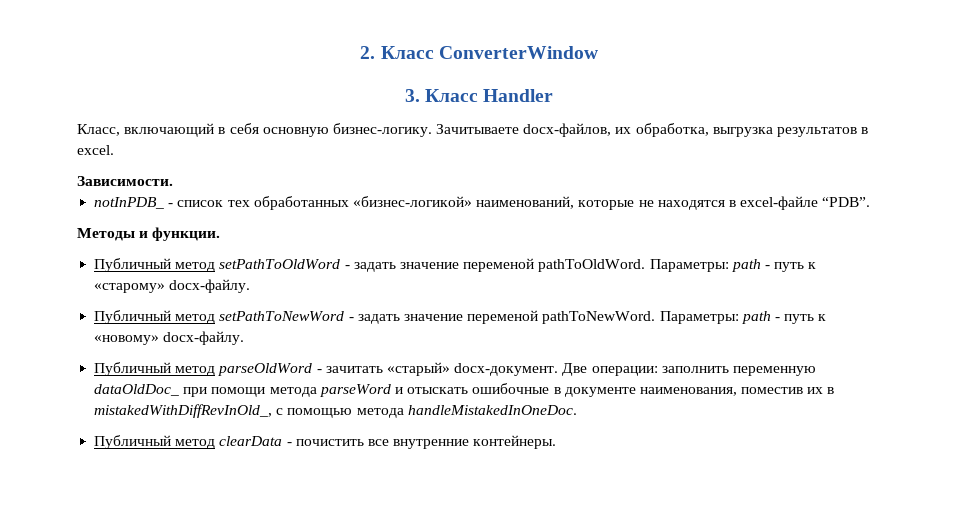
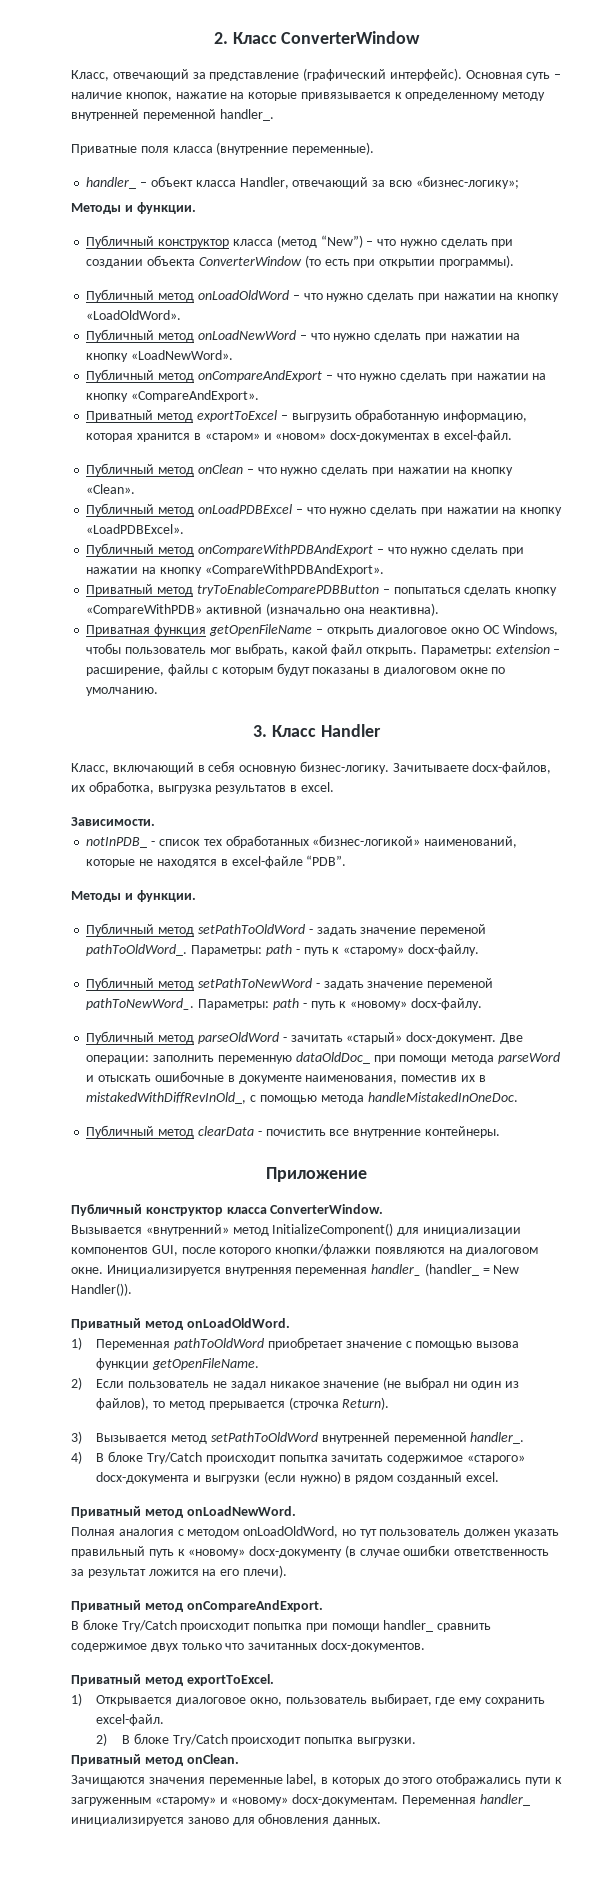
+ Класс, отвечающий за представление (графический интерфейс). Основная суть – наличие кнопок, нажатие на которые привязывается к определенному методу внутренней переменной handler_.
+ Приватные поля класса (внутренние переменные).
+ handler_ – объект класса Handler, отвечающий за всю «бизнес-логику»;
+ Методы и функции.
+ Публичный конструктор класса (метод “New”) – что нужно сделать при создании объекта ConverterWindow (то есть при открытии программы).
+ Публичный метод onLoadOldWord – что нужно сделать при нажатии на кнопку «LoadOldWord».
+ Публичный метод onLoadNewWord – что нужно сделать при нажатии на кнопку «LoadNewWord».
+ Публичный метод onCompareAndExport – что нужно сделать при нажатии на кнопку «CompareAndExport».
+ Приватный метод exportToExcel – выгрузить обработанную информацию, которая хранится в «старом» и «новом» docx-документах в excel-файл.
+ Публичный метод onClean – что нужно сделать при нажатии на кнопку «Clean».
+ Публичный метод onLoadPDBExcel – что нужно сделать при нажатии на кнопку «LoadPDBExcel».
+ Публичный метод onCompareWithPDBAndExport – что нужно сделать при нажатии на кнопку «CompareWithPDBAndExport».
+ Приватный метод tryToEnableComparePDBButton – попытаться сделать кнопку «CompareWithPDB» активной (изначально она неактивна).
+ Приватная функция getOpenFileName – открыть диалоговое окно ОС Windows, чтобы пользователь мог выбрать, какой файл открыть. Параметры: extension – расширение, файлы с которым будут показаны в диалоговом окне по умолчанию.
- Публичный метод setPathToOldWord - задать значение переменой pathToOldWord.
+ Публичный метод setPathToOldWord - задать значение переменой pathToOldWord_.
- Публичный метод setPathToNewWord - задать значение переменой pathToNewWord.
+ Публичный метод setPathToNewWord - задать значение переменой pathToNewWord_.
+ Приложение
+ Публичный конструктор класса ConverterWindow.
+ Вызывается «внутренний» метод InitializeComponent() для инициализации компонентов GUI, после которого кнопки/флажки появляются на диалоговом окне. Инициализируется внутренняя переменная handler_ (handler_ = New Handler()).
+ Приватный метод onLoadOldWord.
+ 1) Переменная pathToOldWord приобретает значение с помощью вызова функции getOpenFileName.
+ 2) Если пользователь не задал никакое значение (не выбрал ни один из файлов), то метод прерывается (строчка Return).
+ 3) Вызывается метод setPathToOldWord внутренней переменной handler_.
+ 4) В блоке Try/Catch происходит попытка зачитать содержимое «старого» docx-документа и выгрузки (если нужно) в рядом созданный excel.
+ Приватный метод onLoadNewWord.
+ Полная аналогия с методом onLoadOldWord, но тут пользователь должен указать правильный путь к «новому» docx-документу (в случае ошибки ответственность за результат ложится на его плечи).
+ Приватный метод onCompareAndExport.
+ В блоке Try/Catch происходит попытка при помощи handler_ сравнить содержимое двух только что зачитанных docx-документов.
+ Приватный метод exportToExcel.
+ 1) Открывается диалоговое окно, пользователь выбирает, где ему сохранить excel-файл.
+ 2) В блоке Try/Catch происходит попытка выгрузки.
+ Приватный метод onClean.
+ Зачищаются значения переменные label, в которых до этого отображались пути к загруженным «старому» и «новому» docx-документам. Переменная handler_ инициализируется заново для обновления данных.

